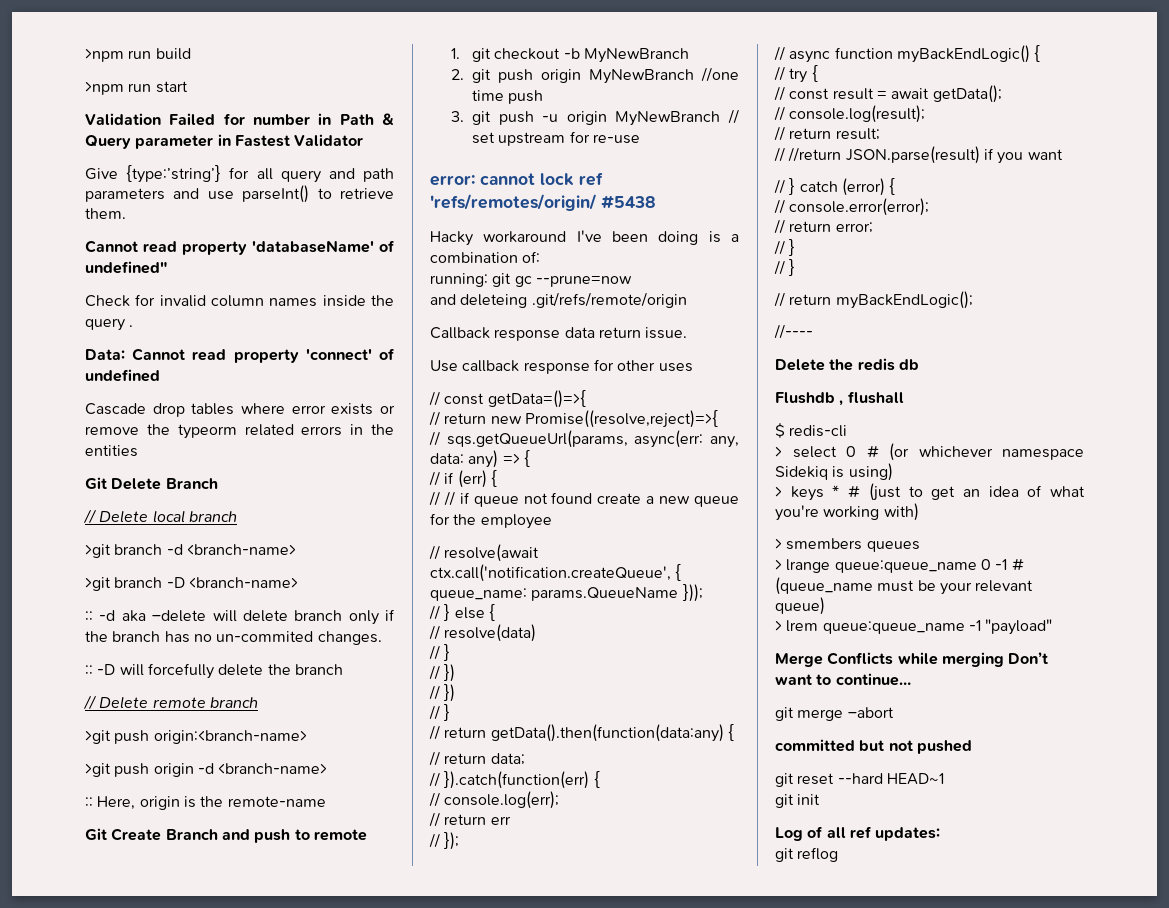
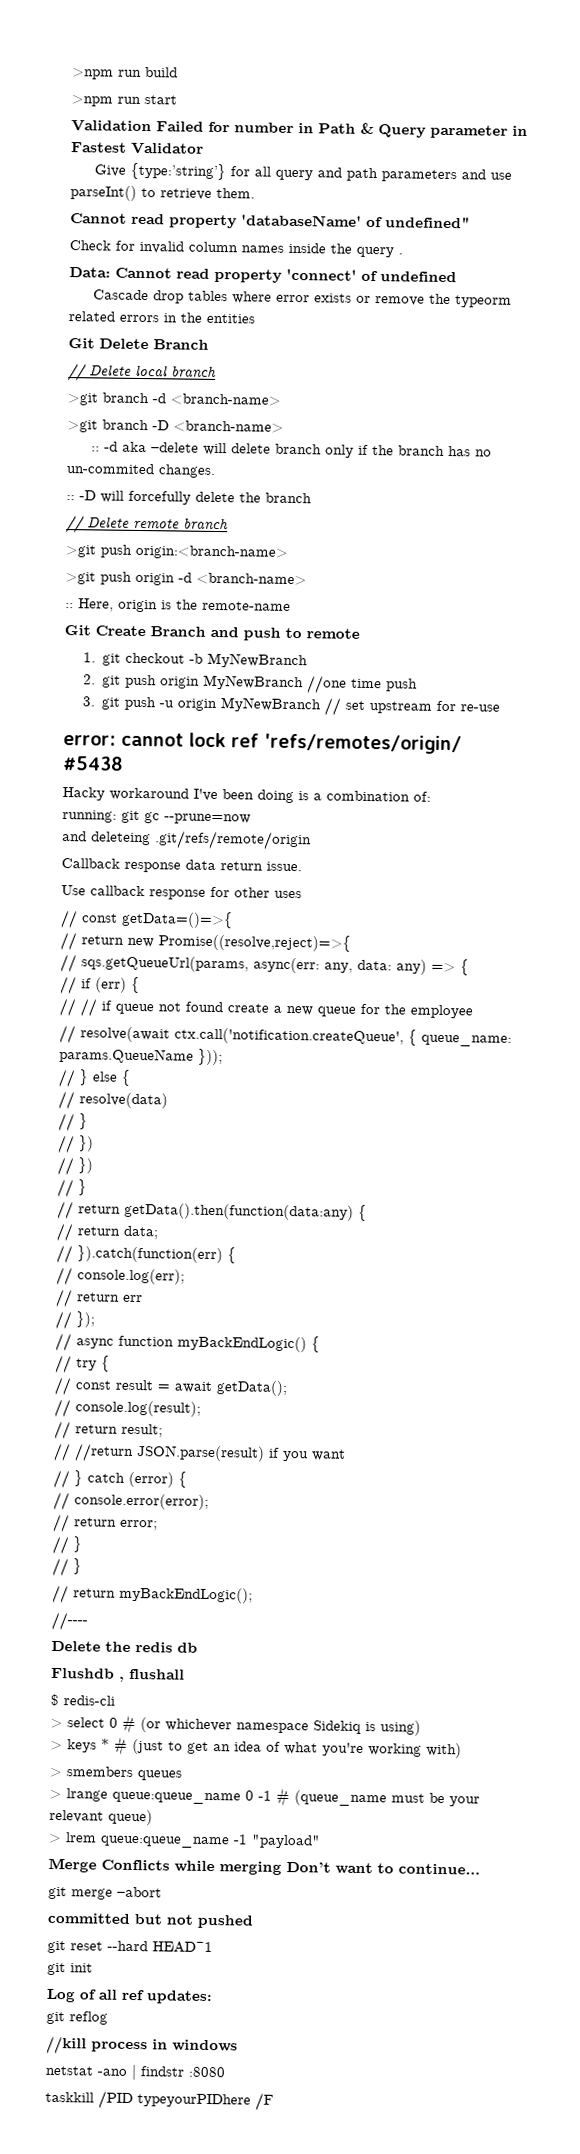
+ //kill process in windows
+ netstat -ano | findstr :8080
+ taskkill /PID typeyourPIDhere /F

